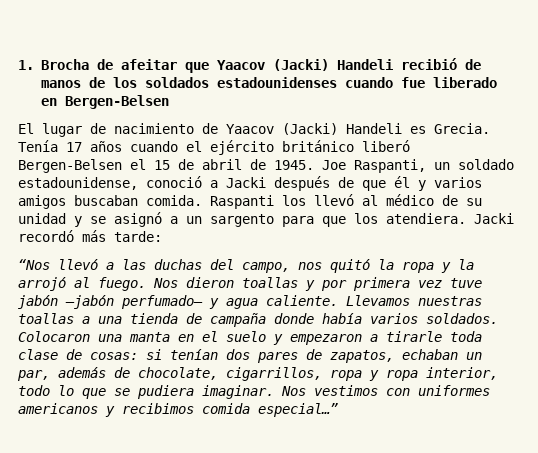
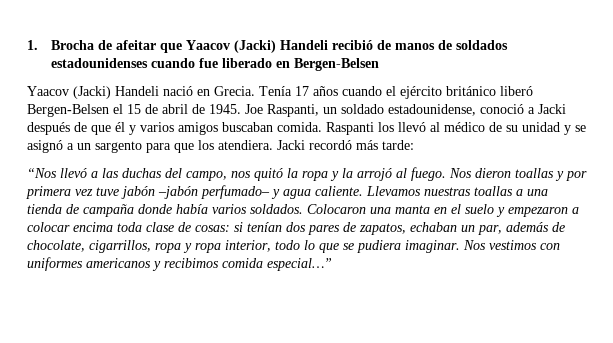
- 1. Brocha de afeitar que Yaacov (Jacki) Handeli recibió de manos de los soldados estadounidenses cuando fue liberado en Bergen-Belsen
+ 1. Brocha de afeitar que Yaacov (Jacki) Handeli recibió de manos de soldados estadounidenses cuando fue liberado en Bergen-Belsen
- El lugar de nacimiento de Yaacov (Jacki) Handeli es Grecia.
+ Yaacov (Jacki) Handeli nació en Grecia.
- Colocaron una manta en el suelo y empezaron a tirarle toda clase de cosas: si tenían dos pares de zapatos, echaban un par, además de chocolate, cigarrillos, ropa y ropa interior, todo lo que se pudiera imaginar.
+ Colocaron una manta en el suelo y empezaron a colocar encima toda clase de cosas: si tenían dos pares de zapatos, echaban un par, además de chocolate, cigarrillos, ropa y ropa interior, todo lo que se pudiera imaginar.

